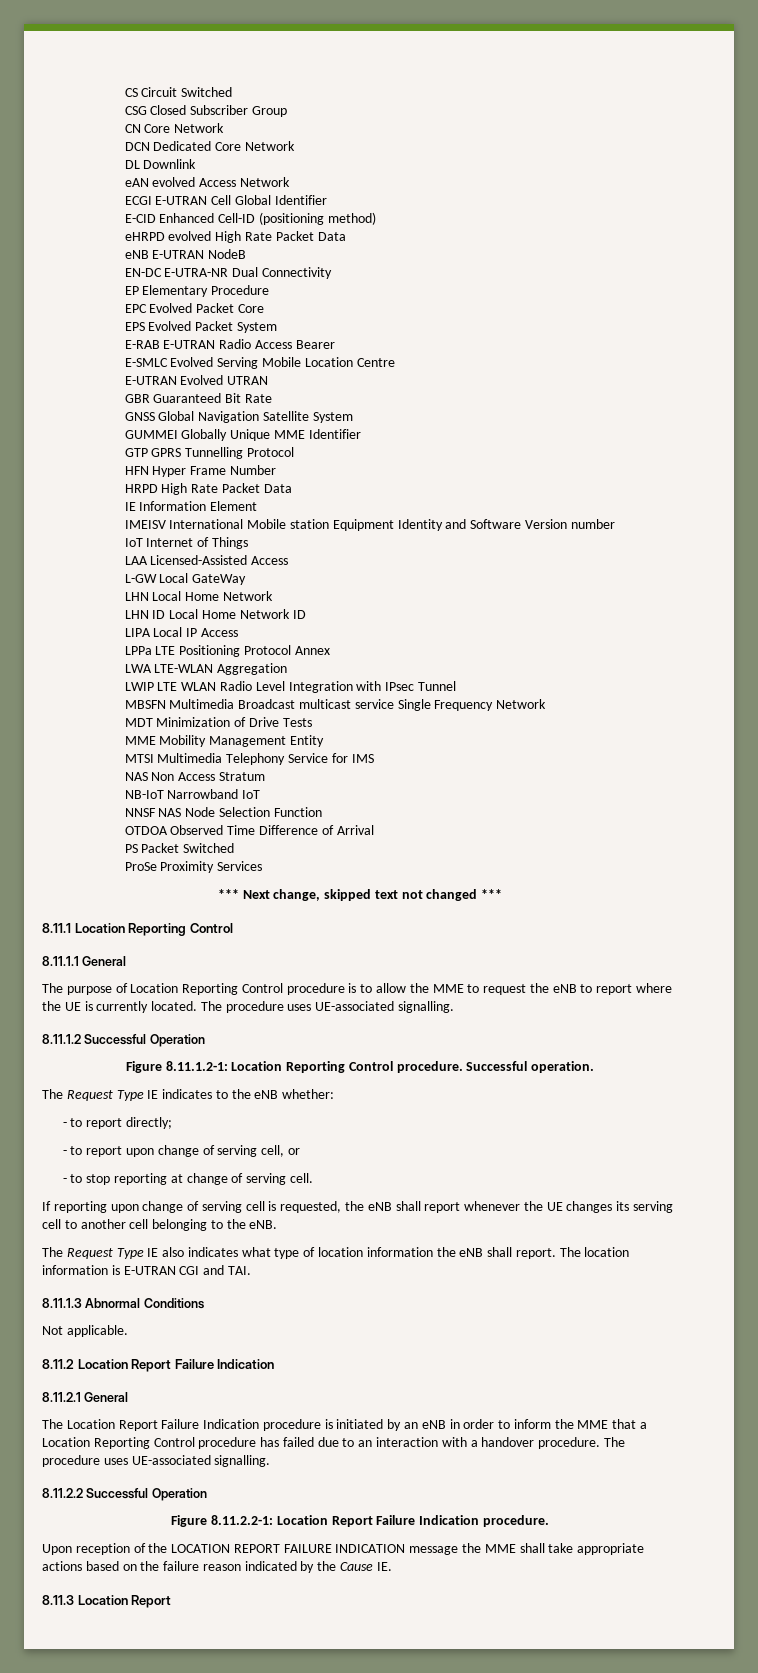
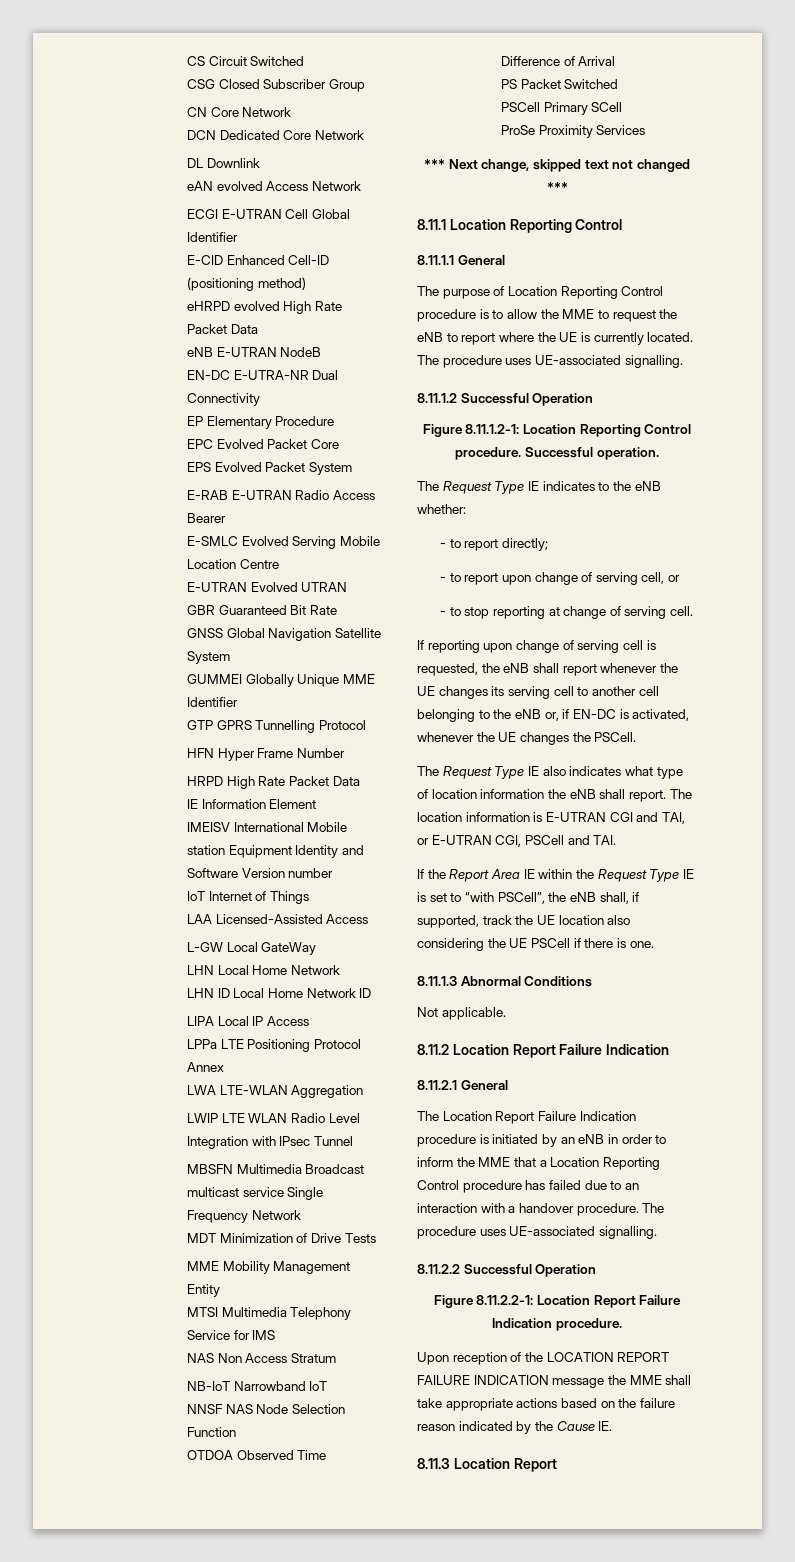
+ PSCell Primary SCell
- If reporting upon change of serving cell is requested, the eNB shall report whenever the UE changes its serving cell to another cell belonging to the eNB.
+ If reporting upon change of serving cell is requested, the eNB shall report whenever the UE changes its serving cell to another cell belonging to the eNB or, if EN-DC is activated, whenever the UE changes the PSCell.
- The location information is E-UTRAN CGI and TAI.
+ The location information is E-UTRAN CGI and TAI, or E-UTRAN CGI, PSCell and TAI.
+ If the Report Area IE within the Request Type IE is set to “with PSCell”, the eNB shall, if supported, track the UE location also considering the UE PSCell if there is one.

